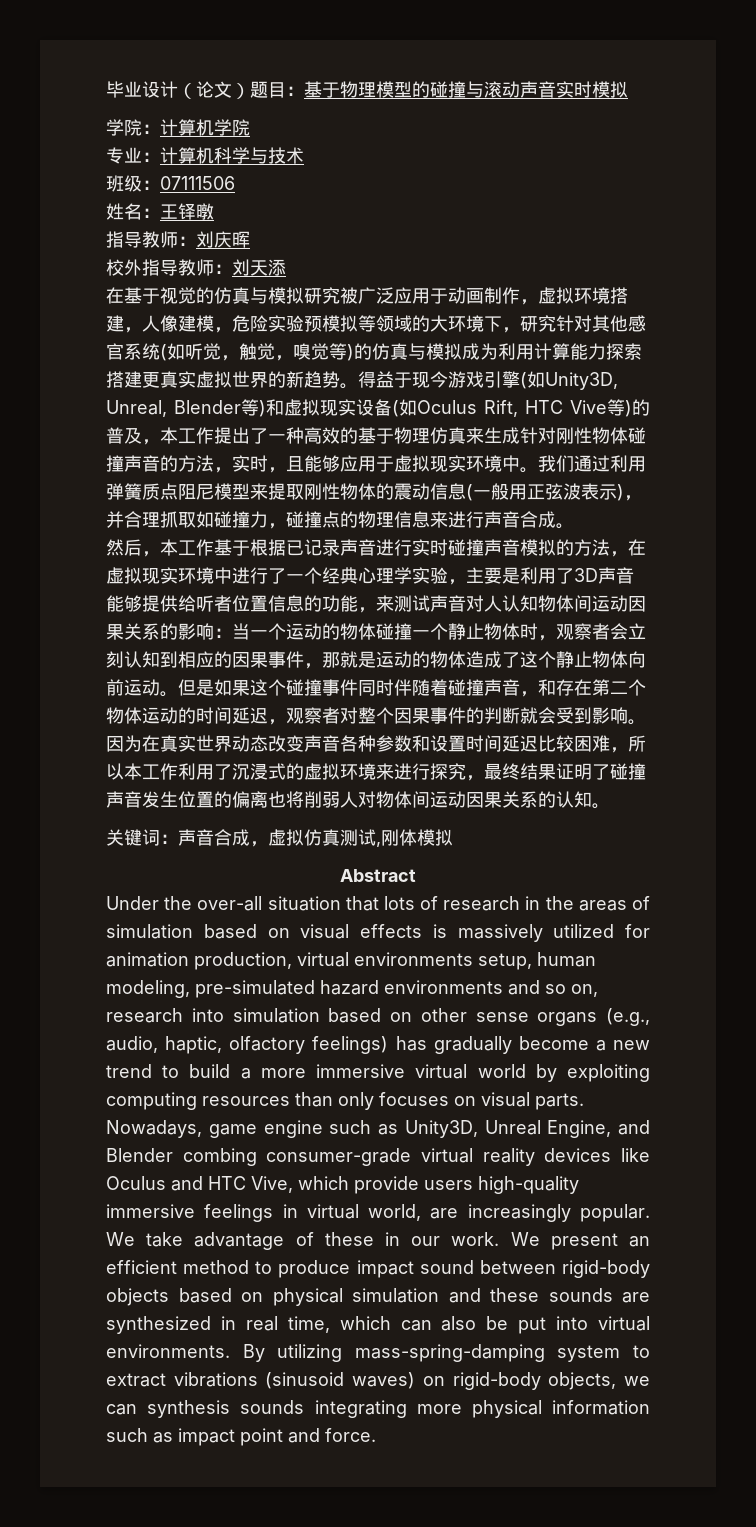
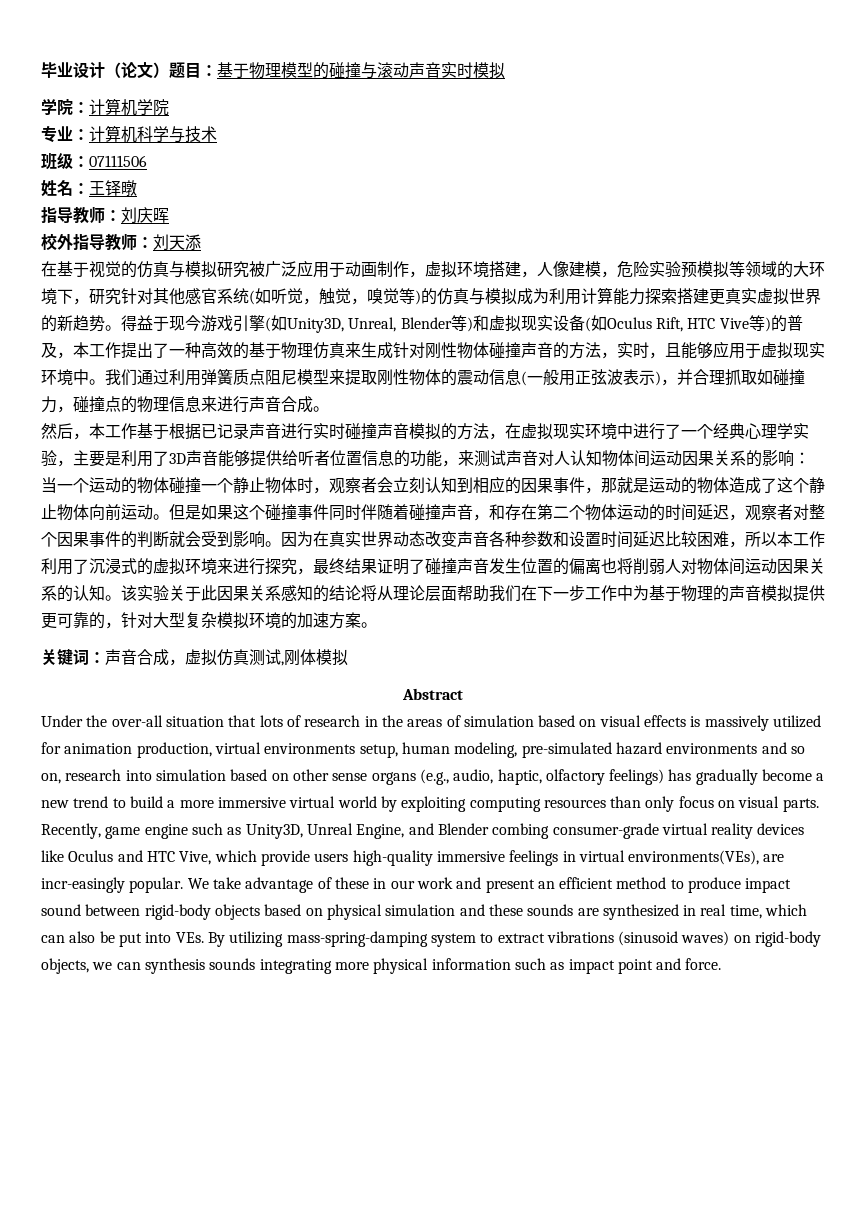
+ 该实验关于此因果关系感知的结论将从理论层面帮助我们在下一步工作中为基于物理的声音模拟提供更可靠的，针对大型复杂模拟环境的加速方案。
- Under the over-all situation that lots of research in the areas of simulation based on visual effects is massively utilized for animation production, virtual environments setup, human modeling, pre-simulated hazard environments and so on, research into simulation based on other sense organs (e.g., audio, haptic, olfactory feelings) has gradually become a new trend to build a more immersive virtual world by exploiting computing resources than only focuses on visual parts.
+ Under the over-all situation that lots of research in the areas of simulation based on visual effects is massively utilized for animation production, virtual environments setup, human modeling, pre-simulated hazard environments and so on, research into simulation based on other sense organs (e.g., audio, haptic, olfactory feelings) has gradually become a new trend to build a more immersive virtual world by exploiting computing resources than only focus on visual parts.
- Nowadays, game engine such as Unity3D, Unreal Engine, and Blender combing consumer-grade virtual reality devices like Oculus and HTC Vive, which provide users high-quality immersive feelings in virtual world, are increasingly popular.
+ Recently, game engine such as Unity3D, Unreal Engine, and Blender combing consumer-grade virtual reality devices like Oculus and HTC Vive, which provide users high-quality immersive feelings in virtual environments(VEs), are incr-easingly popular.
- We take advantage of these in our work. We present an efficient method to produce impact sound between rigid-body objects based on physical simulation and these sounds are synthesized in real time, which can also be put into virtual environments. By utilizing mass-spring-damping system to extract vibrations (sinusoid waves) on rigid-body objects, we can synthesis sounds integrating more physical information such as impact point and force.
+ We take advantage of these in our work and present an efficient method to produce impact sound between rigid-body objects based on physical simulation and these sounds are synthesized in real time, which can also be put into VEs. By utilizing mass-spring-damping system to extract vibrations (sinusoid waves) on rigid-body objects, we can synthesis sounds integrating more physical information such as impact point and force.

